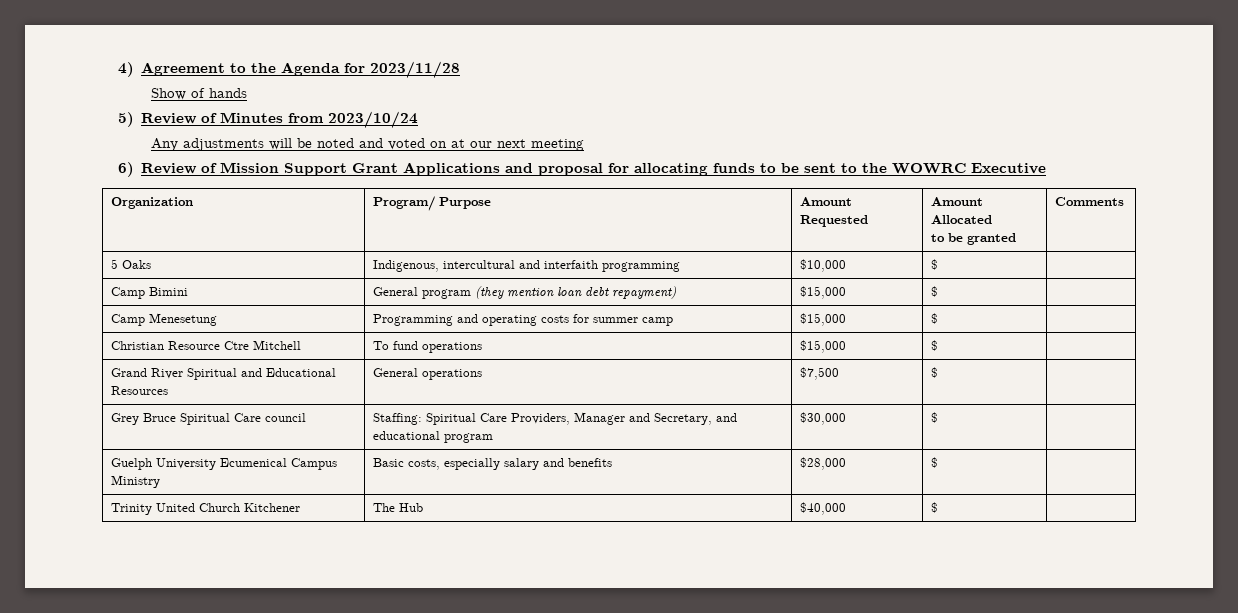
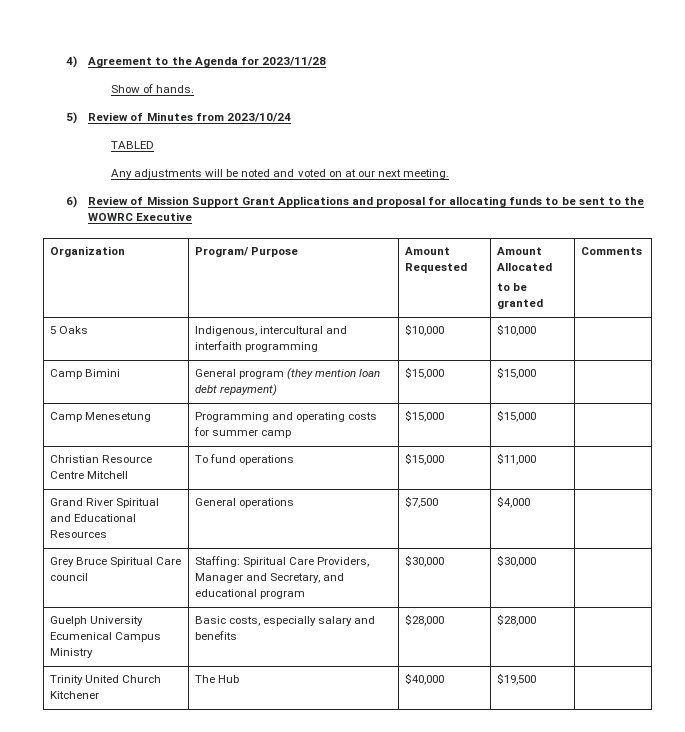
- Show of hands
+ Show of hands.
+ TABLED
- Any adjustments will be noted and voted on at our next meeting
+ Any adjustments will be noted and voted on at our next meeting.
- 5 Oaks | Indigenous, intercultural and interfaith programming | $10,000 | $ |
+ 5 Oaks | Indigenous, intercultural and interfaith programming | $10,000 | $10,000 |
- Camp Bimini | General program (they mention loan debt repayment) | $15,000 | $ |
+ Camp Bimini | General program (they mention loan debt repayment) | $15,000 | $15,000 |
- Camp Menesetung | Programming and operating costs for summer camp | $15,000 | $ |
+ Camp Menesetung | Programming and operating costs for summer camp | $15,000 | $15,000 |
- Christian Resource Ctre Mitchell | To fund operations | $15,000 | $ |
+ Christian Resource Centre Mitchell | To fund operations | $15,000 | $11,000 |
- Grand River Spiritual and Educational Resources | General operations | $7,500 | $ |
+ Grand River Spiritual and Educational Resources | General operations | $7,500 | $4,000 |
- Grey Bruce Spiritual Care council | Staffing: Spiritual Care Providers, Manager and Secretary, and educational program | $30,000 | $ |
+ Grey Bruce Spiritual Care council | Staffing: Spiritual Care Providers, Manager and Secretary, and educational program | $30,000 | $30,000 |
- Guelph University Ecumenical Campus Ministry | Basic costs, especially salary and benefits | $28,000 | $ |
+ Guelph University Ecumenical Campus Ministry | Basic costs, especially salary and benefits | $28,000 | $28,000 |
- Trinity United Church Kitchener | The Hub | $40,000 | $ |
+ Trinity United Church Kitchener | The Hub | $40,000 | $19,500 |

